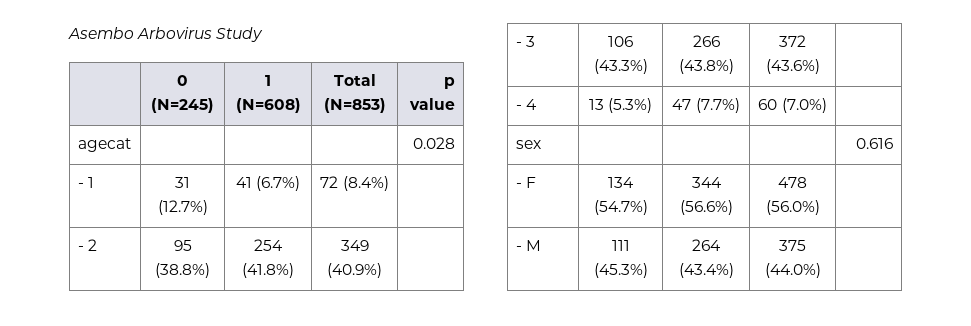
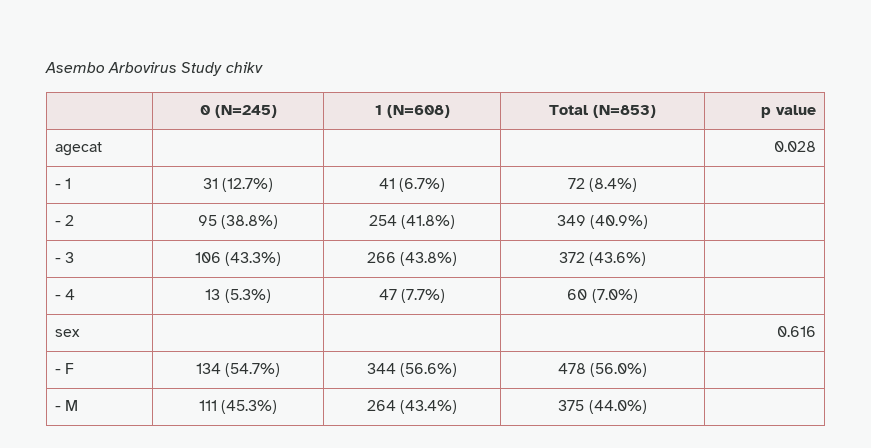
- Asembo Arbovirus Study
+ Asembo Arbovirus Study chikv

